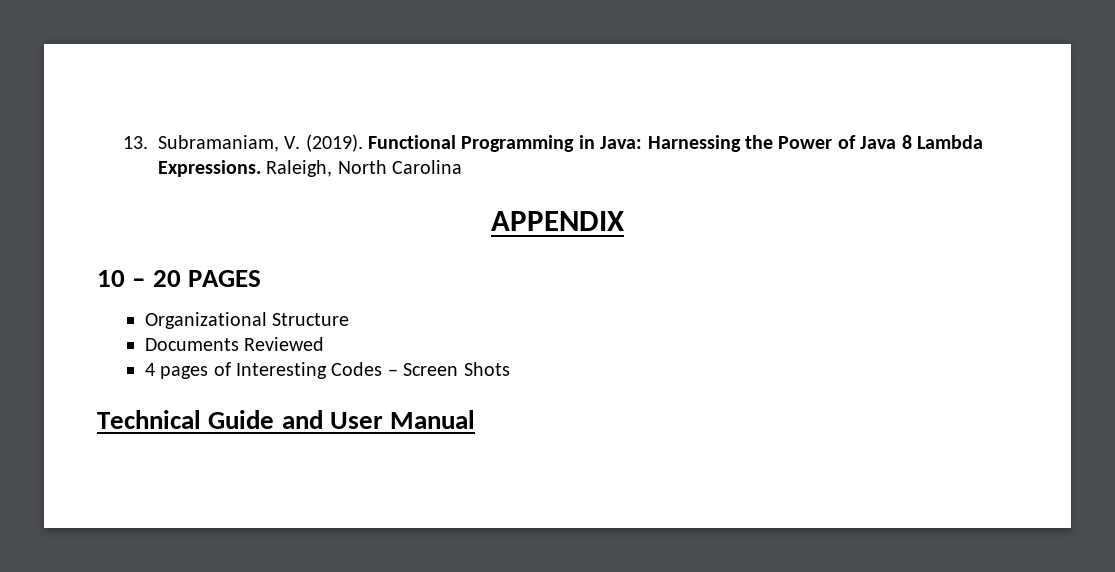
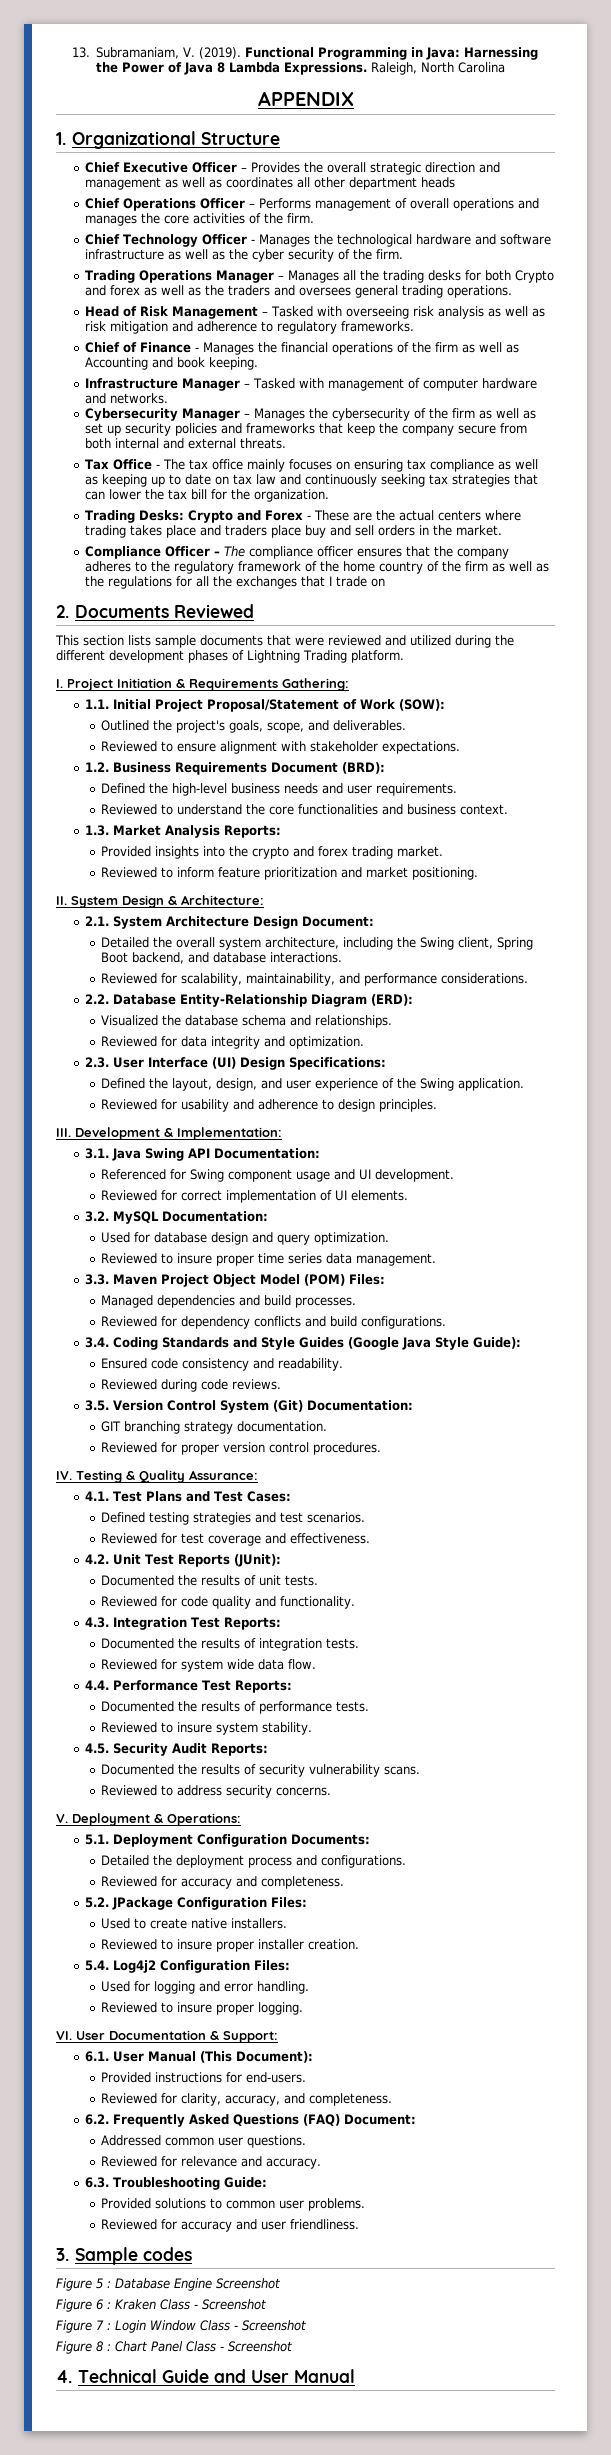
- 10 – 20 PAGES
- Organizational Structure
- Documents Reviewed
- 4 pages of Interesting Codes – Screen Shots
- Technical Guide and User Manual
+ 1. Organizational Structure
+ Chief Executive Officer – Provides the overall strategic direction and management as well as coordinates all other department heads
+ Chief Operations Officer – Performs management of overall operations and manages the core activities of the firm.
+ Chief Technology Officer - Manages the technological hardware and software infrastructure as well as the cyber security of the firm.
+ Trading Operations Manager – Manages all the trading desks for both Crypto and forex as well as the traders and oversees general trading operations.
+ Head of Risk Management – Tasked with overseeing risk analysis as well as risk mitigation and adherence to regulatory frameworks.
+ Chief of Finance - Manages the financial operations of the firm as well as Accounting and book keeping.
+ Infrastructure Manager – Tasked with management of computer hardware and networks.
+ Cybersecurity Manager – Manages the cybersecurity of the firm as well as set up security policies and frameworks that keep the company secure from both internal and external threats.
+ Tax Office - The tax office mainly focuses on ensuring tax compliance as well as keeping up to date on tax law and continuously seeking tax strategies that can lower the tax bill for the organization.
+ Trading Desks: Crypto and Forex - These are the actual centers where trading takes place and traders place buy and sell orders in the market.
+ Compliance Officer – The compliance officer ensures that the company adheres to the regulatory framework of the home country of the firm as well as the regulations for all the exchanges that I trade on
+ 2. Documents Reviewed
+ This section lists sample documents that were reviewed and utilized during the different development phases of Lightning Trading platform.
+ I. Project Initiation & Requirements Gathering:
+ 1.1. Initial Project Proposal/Statement of Work (SOW):
+ Outlined the project's goals, scope, and deliverables.
+ Reviewed to ensure alignment with stakeholder expectations.
+ 1.2. Business Requirements Document (BRD):
+ Defined the high-level business needs and user requirements.
+ Reviewed to understand the core functionalities and business context.
+ 1.3. Market Analysis Reports:
+ Provided insights into the crypto and forex trading market.
+ Reviewed to inform feature prioritization and market positioning.
+ II. System Design & Architecture:
+ 2.1. System Architecture Design Document:
+ Detailed the overall system architecture, including the Swing client, Spring Boot backend, and database interactions.
+ Reviewed for scalability, maintainability, and performance considerations.
+ 2.2. Database Entity-Relationship Diagram (ERD):
+ Visualized the database schema and relationships.
+ Reviewed for data integrity and optimization.
+ 2.3. User Interface (UI) Design Specifications:
+ Defined the layout, design, and user experience of the Swing application.
+ Reviewed for usability and adherence to design principles.
+ III. Development & Implementation:
+ 3.1. Java Swing API Documentation:
+ Referenced for Swing component usage and UI development.
+ Reviewed for correct implementation of UI elements.
+ 3.2. MySQL Documentation:
+ Used for database design and query optimization.
+ Reviewed to insure proper time series data management.
+ 3.3. Maven Project Object Model (POM) Files:
+ Managed dependencies and build processes.
+ Reviewed for dependency conflicts and build configurations.
+ 3.4. Coding Standards and Style Guides (Google Java Style Guide):
+ Ensured code consistency and readability.
+ Reviewed during code reviews.
+ 3.5. Version Control System (Git) Documentation:
+ GIT branching strategy documentation.
+ Reviewed for proper version control procedures.
+ IV. Testing & Quality Assurance:
+ 4.1. Test Plans and Test Cases:
+ Defined testing strategies and test scenarios.
+ Reviewed for test coverage and effectiveness.
+ 4.2. Unit Test Reports (JUnit):
+ Documented the results of unit tests.
+ Reviewed for code quality and functionality.
+ 4.3. Integration Test Reports:
+ Documented the results of integration tests.
+ Reviewed for system wide data flow.
+ 4.4. Performance Test Reports:
+ Documented the results of performance tests.
+ Reviewed to insure system stability.
+ 4.5. Security Audit Reports:
+ Documented the results of security vulnerability scans.
+ Reviewed to address security concerns.
+ V. Deployment & Operations:
+ 5.1. Deployment Configuration Documents:
+ Detailed the deployment process and configurations.
+ Reviewed for accuracy and completeness.
+ 5.2. JPackage Configuration Files:
+ Used to create native installers.
+ Reviewed to insure proper installer creation.
+ 5.4. Log4j2 Configuration Files:
+ Used for logging and error handling.
+ Reviewed to insure proper logging.
+ VI. User Documentation & Support:
+ 6.1. User Manual (This Document):
+ Provided instructions for end-users.
+ Reviewed for clarity, accuracy, and completeness.
+ 6.2. Frequently Asked Questions (FAQ) Document:
+ Addressed common user questions.
+ Reviewed for relevance and accuracy.
+ 6.3. Troubleshooting Guide:
+ Provided solutions to common user problems.
+ Reviewed for accuracy and user friendliness.
+ 3. Sample codes
+ Figure 5 : Database Engine Screenshot
+ Figure 6 : Kraken Class - Screenshot
+ Figure 7 : Login Window Class - Screenshot
+ Figure 8 : Chart Panel Class - Screenshot
+ 4. Technical Guide and User Manual

